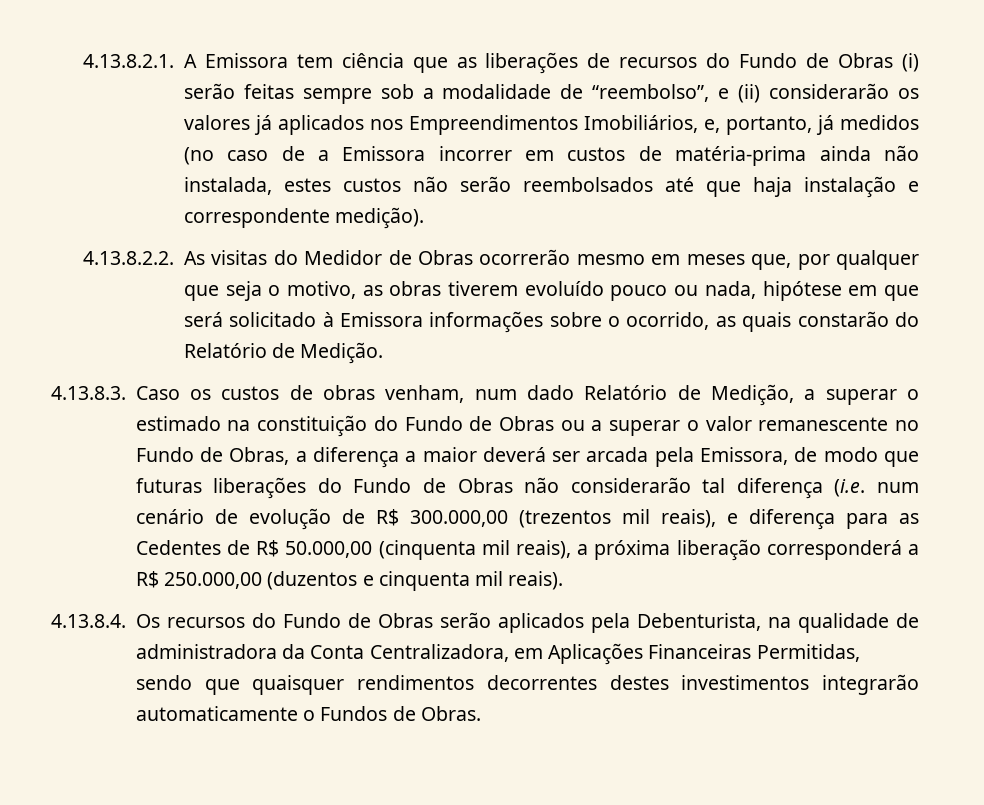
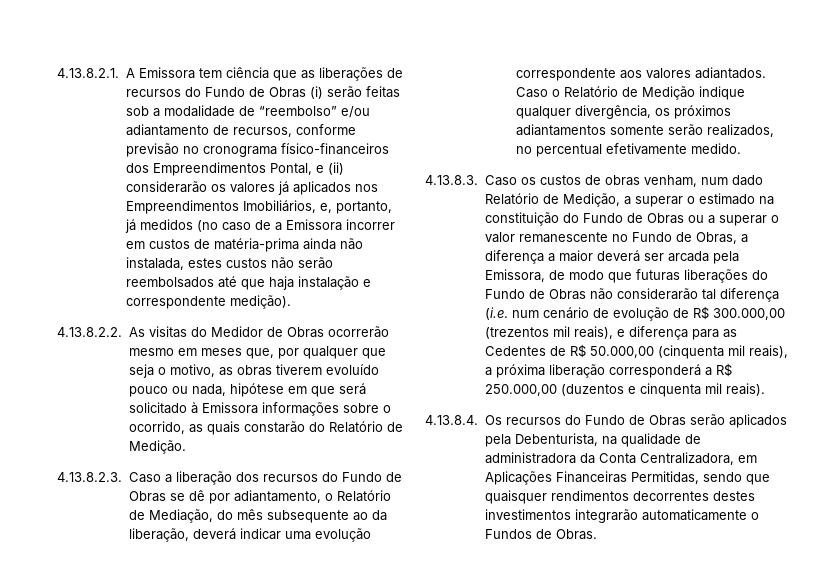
- 4.13.8.2.1. A Emissora tem ciência que as liberações de recursos do Fundo de Obras (i) serão feitas sempre sob a modalidade de “reembolso”, e (ii) considerarão os valores já aplicados nos Empreendimentos Imobiliários, e, portanto, já medidos (no caso de a Emissora incorrer em custos de matéria-prima ainda não instalada, estes custos não serão reembolsados até que haja instalação e correspondente medição).
+ 4.13.8.2.1. A Emissora tem ciência que as liberações de recursos do Fundo de Obras (i) serão feitas sob a modalidade de “reembolso” e/ou adiantamento de recursos, conforme previsão no cronograma físico-financeiros dos Empreendimentos Pontal, e (ii) considerarão os valores já aplicados nos Empreendimentos Imobiliários, e, portanto, já medidos (no caso de a Emissora incorrer em custos de matéria-prima ainda não instalada, estes custos não serão reembolsados até que haja instalação e correspondente medição).
+ 4.13.8.2.3. Caso a liberação dos recursos do Fundo de Obras se dê por adiantamento, o Relatório de Mediação, do mês subsequente ao da liberação, deverá indicar uma evolução correspondente aos valores adiantados. Caso o Relatório de Medição indique qualquer divergência, os próximos adiantamentos somente serão realizados, no percentual efetivamente medido.

